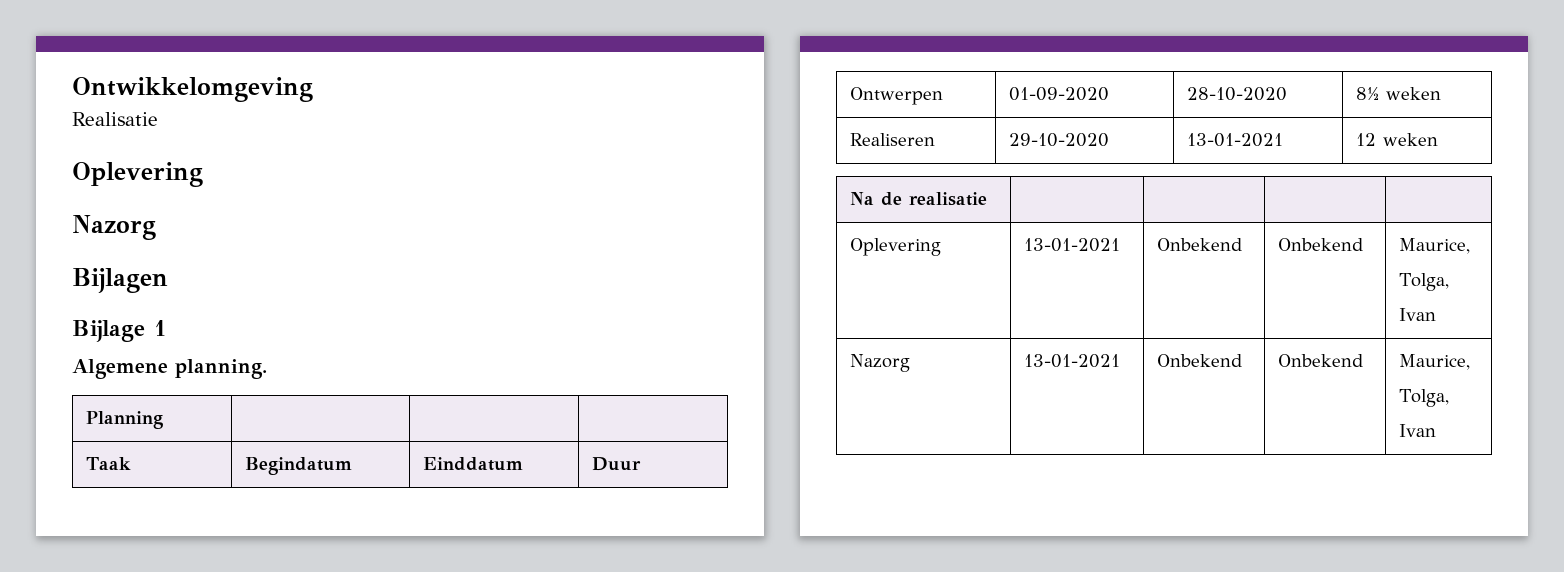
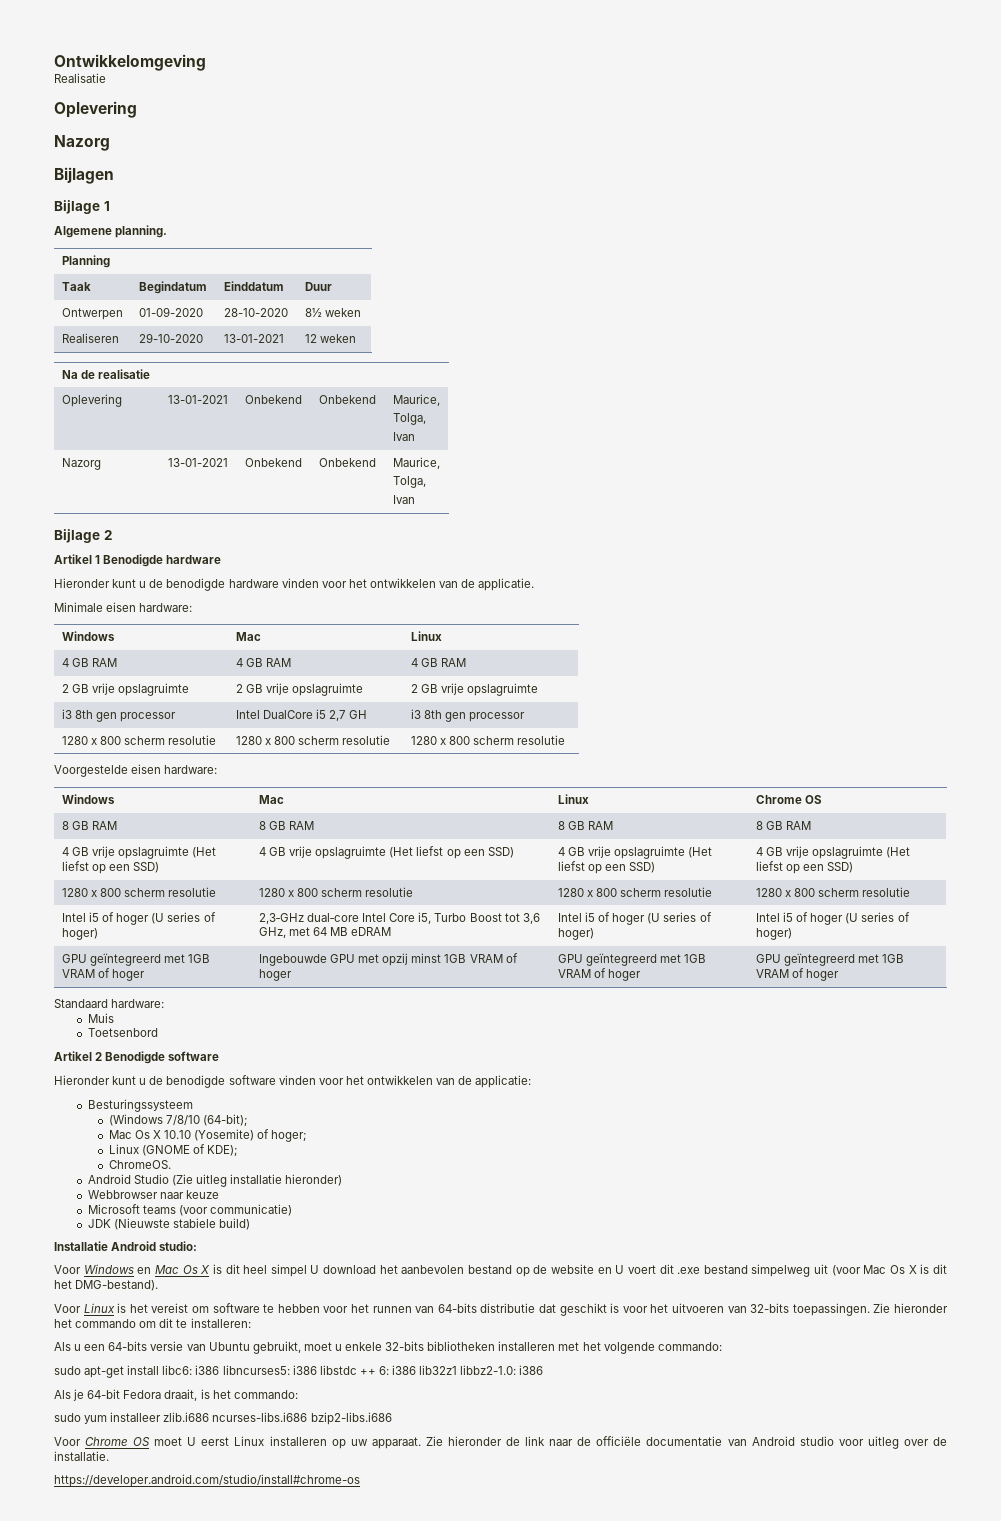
+ Bijlage 2
+ Artikel 1 Benodigde hardware
+ Hieronder kunt u de benodigde hardware vinden voor het ontwikkelen van de applicatie.
+ Minimale eisen hardware:
+ Windows | Mac | Linux
+ 4 GB RAM | 4 GB RAM | 4 GB RAM
+ 2 GB vrije opslagruimte | 2 GB vrije opslagruimte | 2 GB vrije opslagruimte
+ i3 8th gen processor | Intel DualCore i5 2,7 GH | i3 8th gen processor
+ 1280 x 800 scherm resolutie | 1280 x 800 scherm resolutie | 1280 x 800 scherm resolutie
+ Voorgestelde eisen hardware:
+ Windows | Mac | Linux | Chrome OS
+ 8 GB RAM | 8 GB RAM | 8 GB RAM | 8 GB RAM
+ 4 GB vrije opslagruimte (Het liefst op een SSD) | 4 GB vrije opslagruimte (Het liefst op een SSD) | 4 GB vrije opslagruimte (Het liefst op een SSD) | 4 GB vrije opslagruimte (Het liefst op een SSD)
+ 1280 x 800 scherm resolutie | 1280 x 800 scherm resolutie | 1280 x 800 scherm resolutie | 1280 x 800 scherm resolutie
+ Intel i5 of hoger (U series of hoger) | 2,3‑GHz dual‑core Intel Core i5, Turbo Boost tot 3,6 GHz, met 64 MB eDRAM | Intel i5 of hoger (U series of hoger) | Intel i5 of hoger (U series of hoger)
+ GPU geïntegreerd met 1GB VRAM of hoger | Ingebouwde GPU met opzij minst 1GB VRAM of hoger | GPU geïntegreerd met 1GB VRAM of hoger | GPU geïntegreerd met 1GB VRAM of hoger
+ Standaard hardware:
+ Muis
+ Toetsenbord
+ Artikel 2 Benodigde software
+ Hieronder kunt u de benodigde software vinden voor het ontwikkelen van de applicatie:
+ Besturingssysteem
+ (Windows 7/8/10 (64-bit);
+ Mac Os X 10.10 (Yosemite) of hoger;
+ Linux (GNOME of KDE);
+ ChromeOS.
+ Android Studio (Zie uitleg installatie hieronder)
+ Webbrowser naar keuze
+ Microsoft teams (voor communicatie)
+ JDK (Nieuwste stabiele build)
+ Installatie Android studio:
+ Voor Windows en Mac Os X is dit heel simpel U download het aanbevolen bestand op de website en U voert dit .exe bestand simpelweg uit (voor Mac Os X is dit het DMG-bestand).
+ Voor Linux is het vereist om software te hebben voor het runnen van 64-bits distributie dat geschikt is voor het uitvoeren van 32-bits toepassingen. Zie hieronder het commando om dit te installeren:
+ Als u een 64-bits versie van Ubuntu gebruikt, moet u enkele 32-bits bibliotheken installeren met het volgende commando:
+ sudo apt-get install libc6: i386 libncurses5: i386 libstdc ++ 6: i386 lib32z1 libbz2-1.0: i386
+ Als je 64-bit Fedora draait, is het commando:
+ sudo yum installeer zlib.i686 ncurses-libs.i686 bzip2-libs.i686
+ Voor Chrome OS moet U eerst Linux installeren op uw apparaat. Zie hieronder de link naar de officiële documentatie van Android studio voor uitleg over de installatie.
+ https://developer.android.com/studio/install#chrome-os

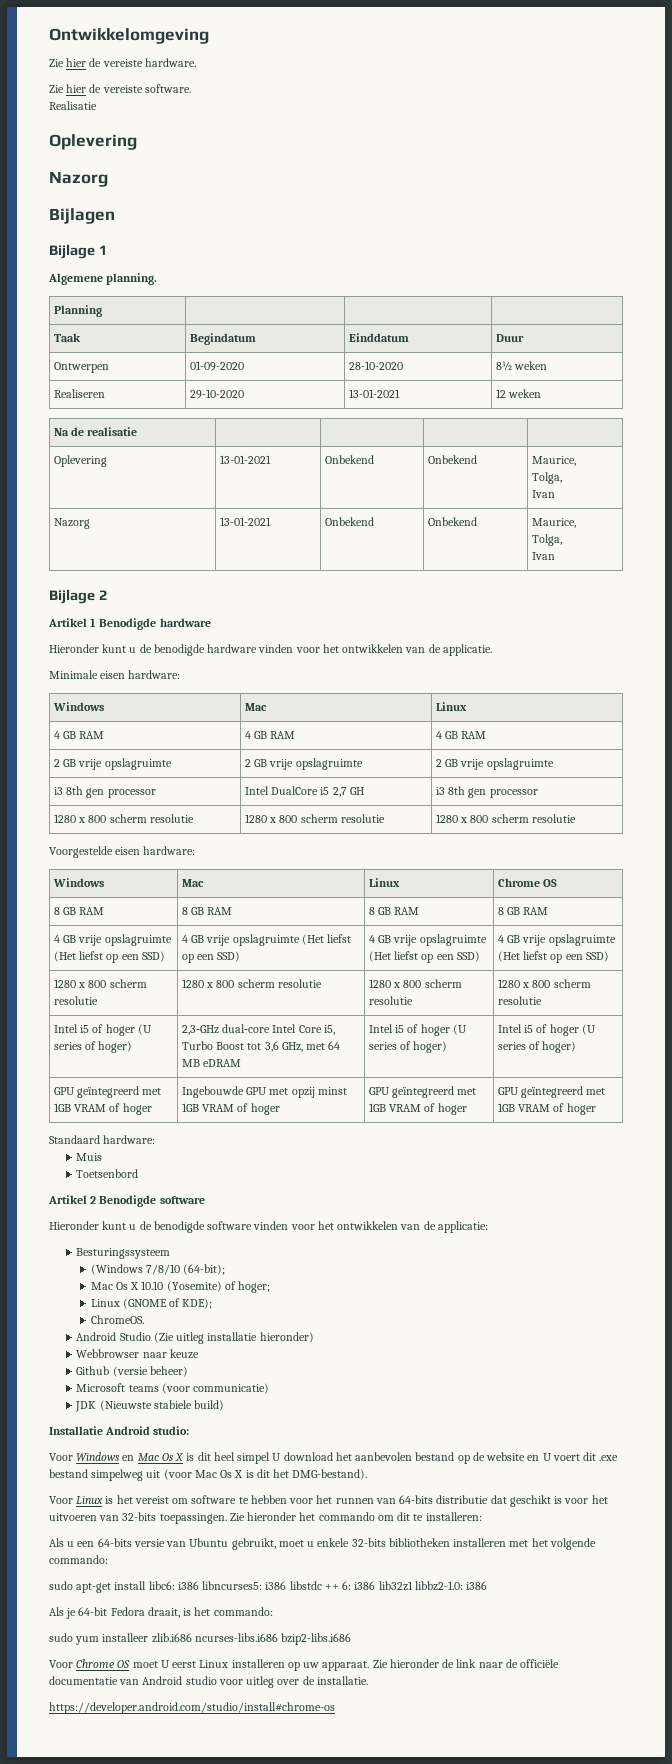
+ Zie hier de vereiste hardware.
+ Zie hier de vereiste software.
+ Github (versie beheer)

